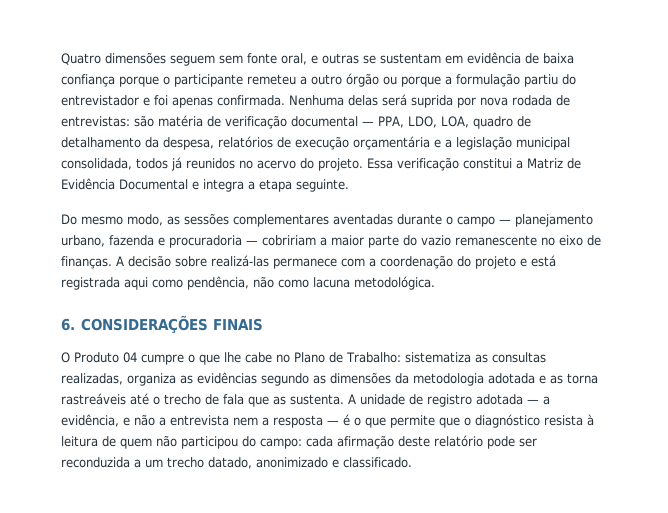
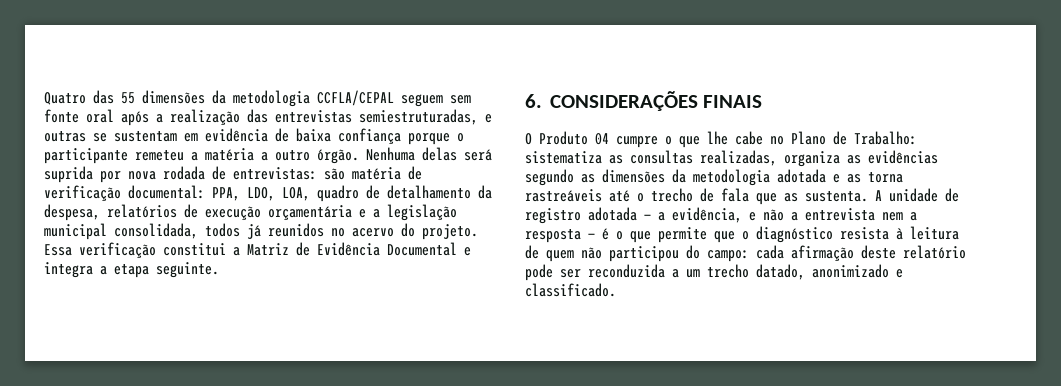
- Quatro dimensões seguem sem fonte oral, e outras se sustentam em evidência de baixa confiança porque o participante remeteu a outro órgão ou porque a formulação partiu do entrevistador e foi apenas confirmada.
+ Quatro das 55 dimensões da metodologia CCFLA/CEPAL seguem sem fonte oral após a realização das entrevistas semiestruturadas, e outras se sustentam em evidência de baixa confiança porque o participante remeteu a matéria a outro órgão.
- Nenhuma delas será suprida por nova rodada de entrevistas: são matéria de verificação documental — PPA, LDO, LOA, quadro de detalhamento da despesa, relatórios de execução orçamentária e a legislação municipal consolidada, todos já reunidos no acervo do projeto.
+ Nenhuma delas será suprida por nova rodada de entrevistas: são matéria de verificação documental: PPA, LDO, LOA, quadro de detalhamento da despesa, relatórios de execução orçamentária e a legislação municipal consolidada, todos já reunidos no acervo do projeto.
- Do mesmo modo, as sessões complementares aventadas durante o campo — planejamento urbano, fazenda e procuradoria — cobririam a maior parte do vazio remanescente no eixo de finanças. A decisão sobre realizá-las permanece com a coordenação do projeto e está registrada aqui como pendência, não como lacuna metodológica.

